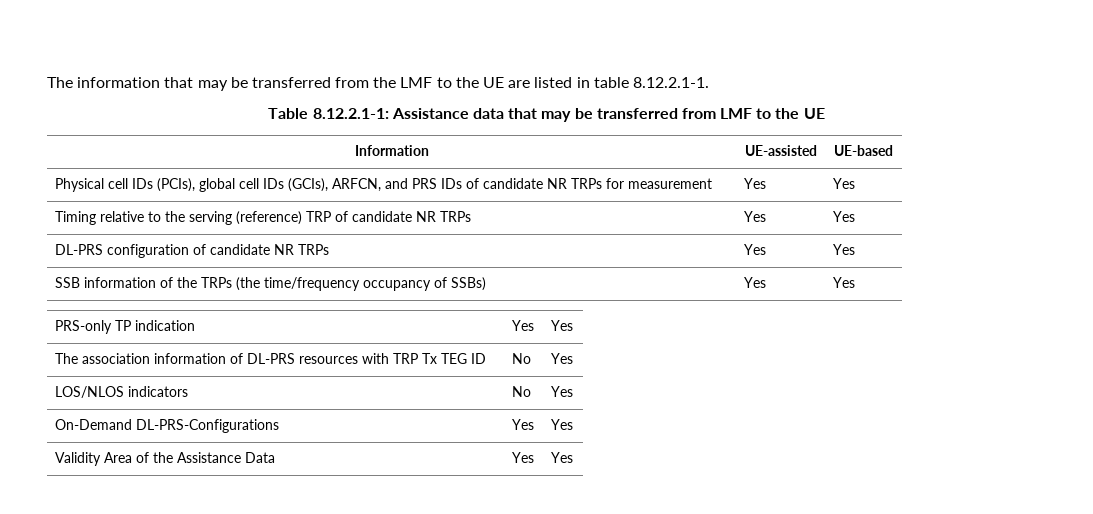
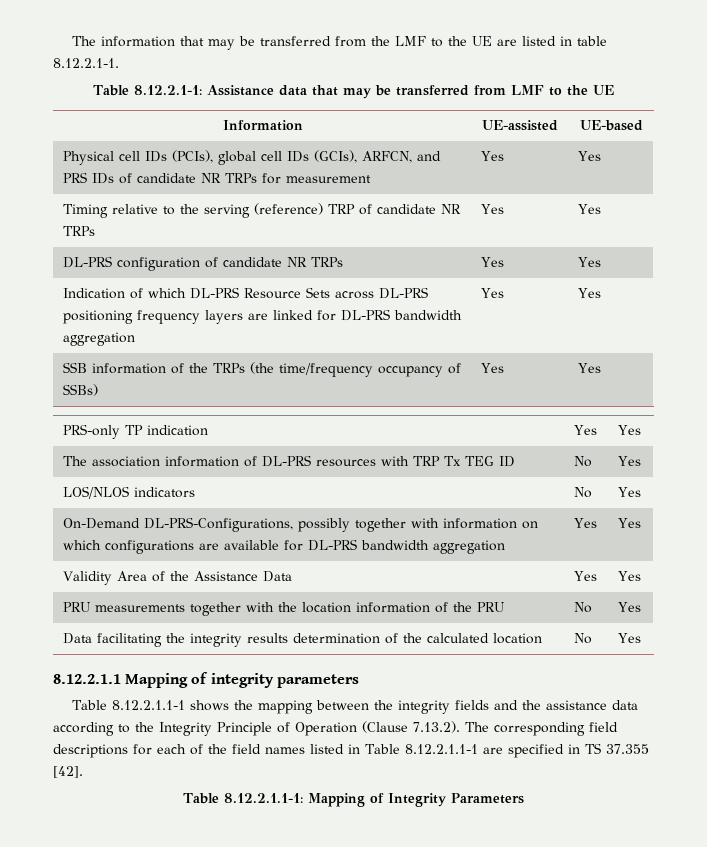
+ Indication of which DL-PRS Resource Sets across DL-PRS positioning frequency layers are linked for DL-PRS bandwidth aggregation | Yes | Yes
- On-Demand DL-PRS-Configurations | Yes | Yes
+ On-Demand DL-PRS-Configurations, possibly together with information on which configurations are available for DL-PRS bandwidth aggregation | Yes | Yes
+ PRU measurements together with the location information of the PRU | No | Yes
+ Data facilitating the integrity results determination of the calculated location | No | Yes
+ 8.12.2.1.1 Mapping of integrity parameters
+ Table 8.12.2.1.1-1 shows the mapping between the integrity fields and the assistance data according to the Integrity Principle of Operation (Clause 7.13.2). The corresponding field descriptions for each of the field names listed in Table 8.12.2.1.1-1 are specified in TS 37.355 [42].
+ Table 8.12.2.1.1-1: Mapping of Integrity Parameters

